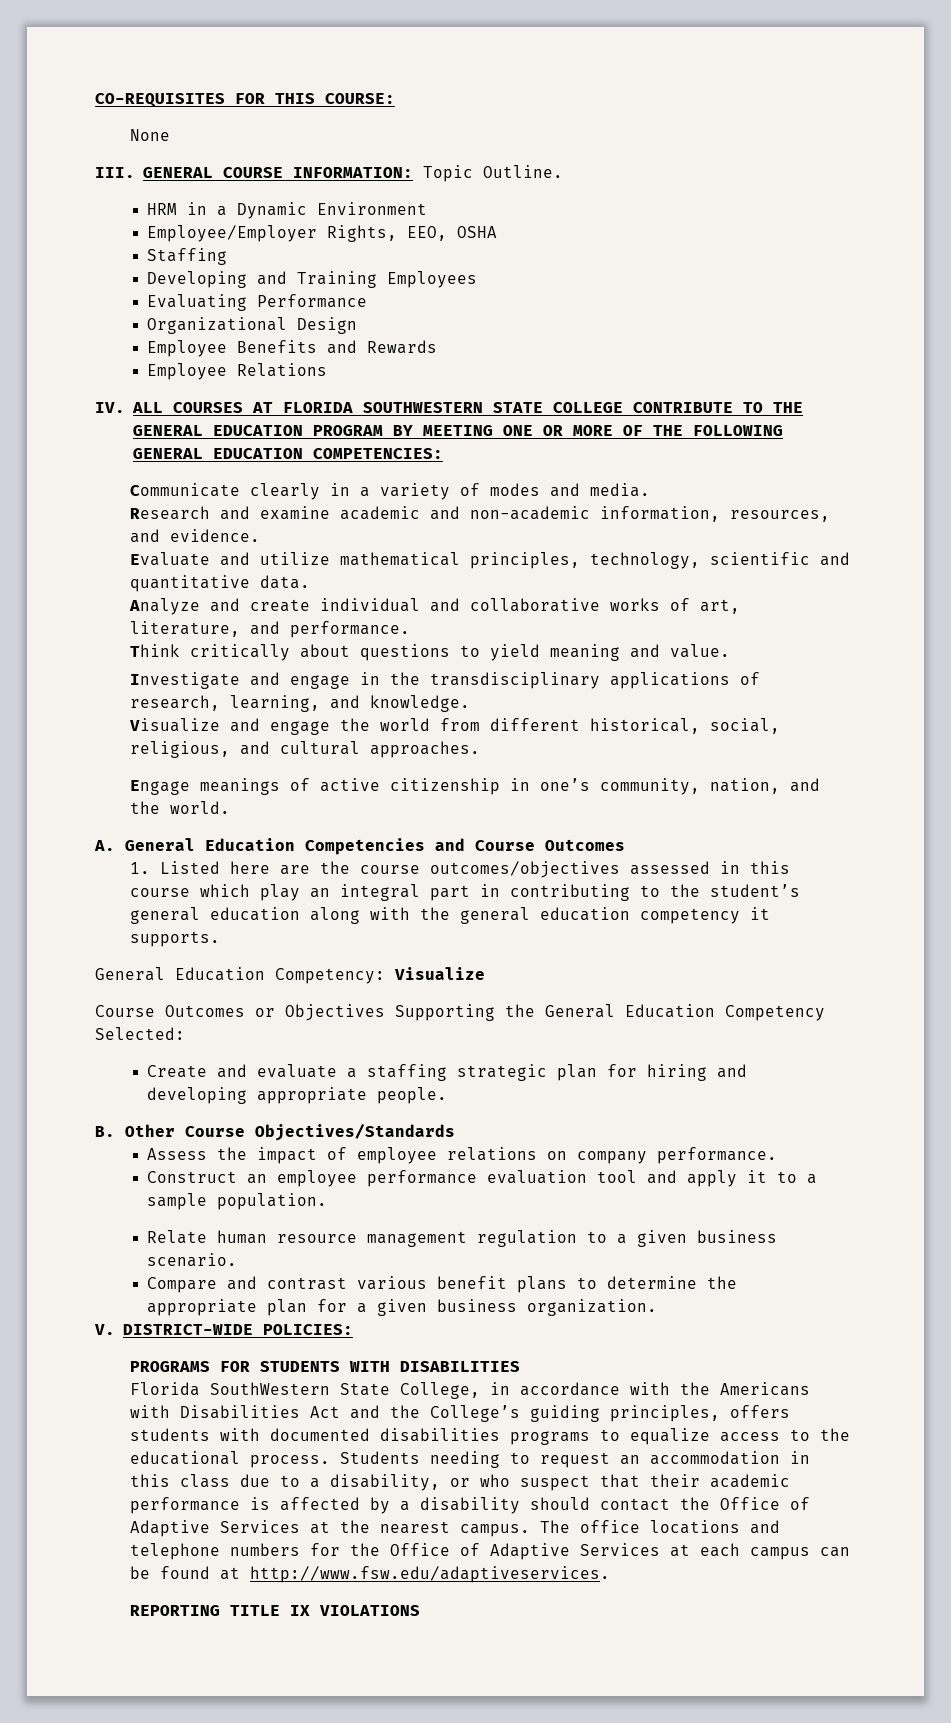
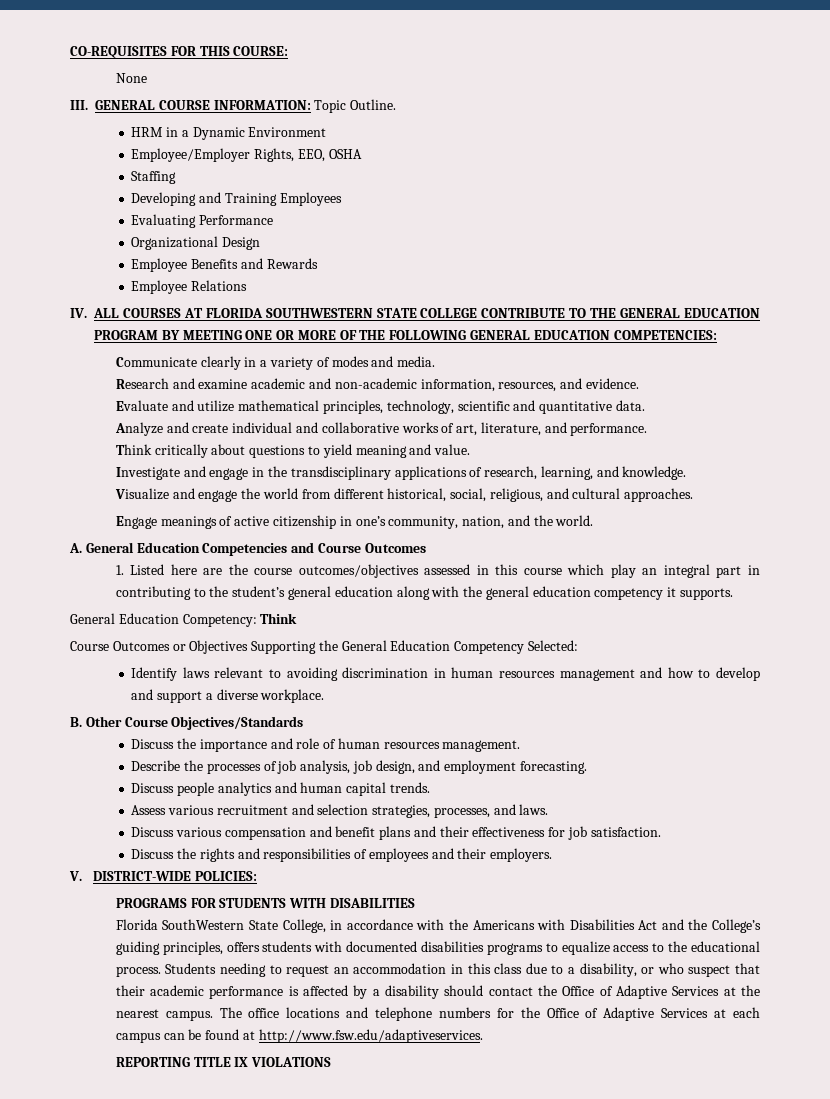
- General Education Competency: Visualize
+ General Education Competency: Think
- Create and evaluate a staffing strategic plan for hiring and developing appropriate people.
+ Identify laws relevant to avoiding discrimination in human resources management and how to develop and support a diverse workplace.
  B. Other Course Objectives/Standards
- Assess the impact of employee relations on company performance.
- Construct an employee performance evaluation tool and apply it to a sample population.
- Relate human resource management regulation to a given business scenario.
- Compare and contrast various benefit plans to determine the appropriate plan for a given business organization.
+ Discuss the importance and role of human resources management.
+ Describe the processes of job analysis, job design, and employment forecasting.
+ Discuss people analytics and human capital trends.
+ Assess various recruitment and selection strategies, processes, and laws.
+ Discuss various compensation and benefit plans and their effectiveness for job satisfaction.
+ Discuss the rights and responsibilities of employees and their employers.

